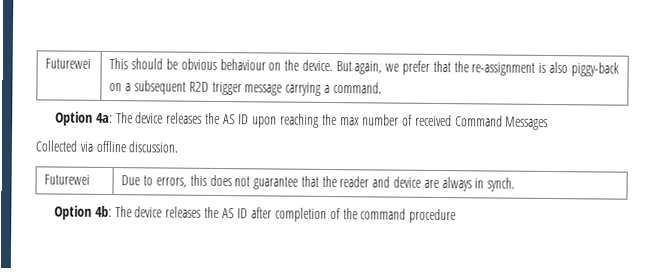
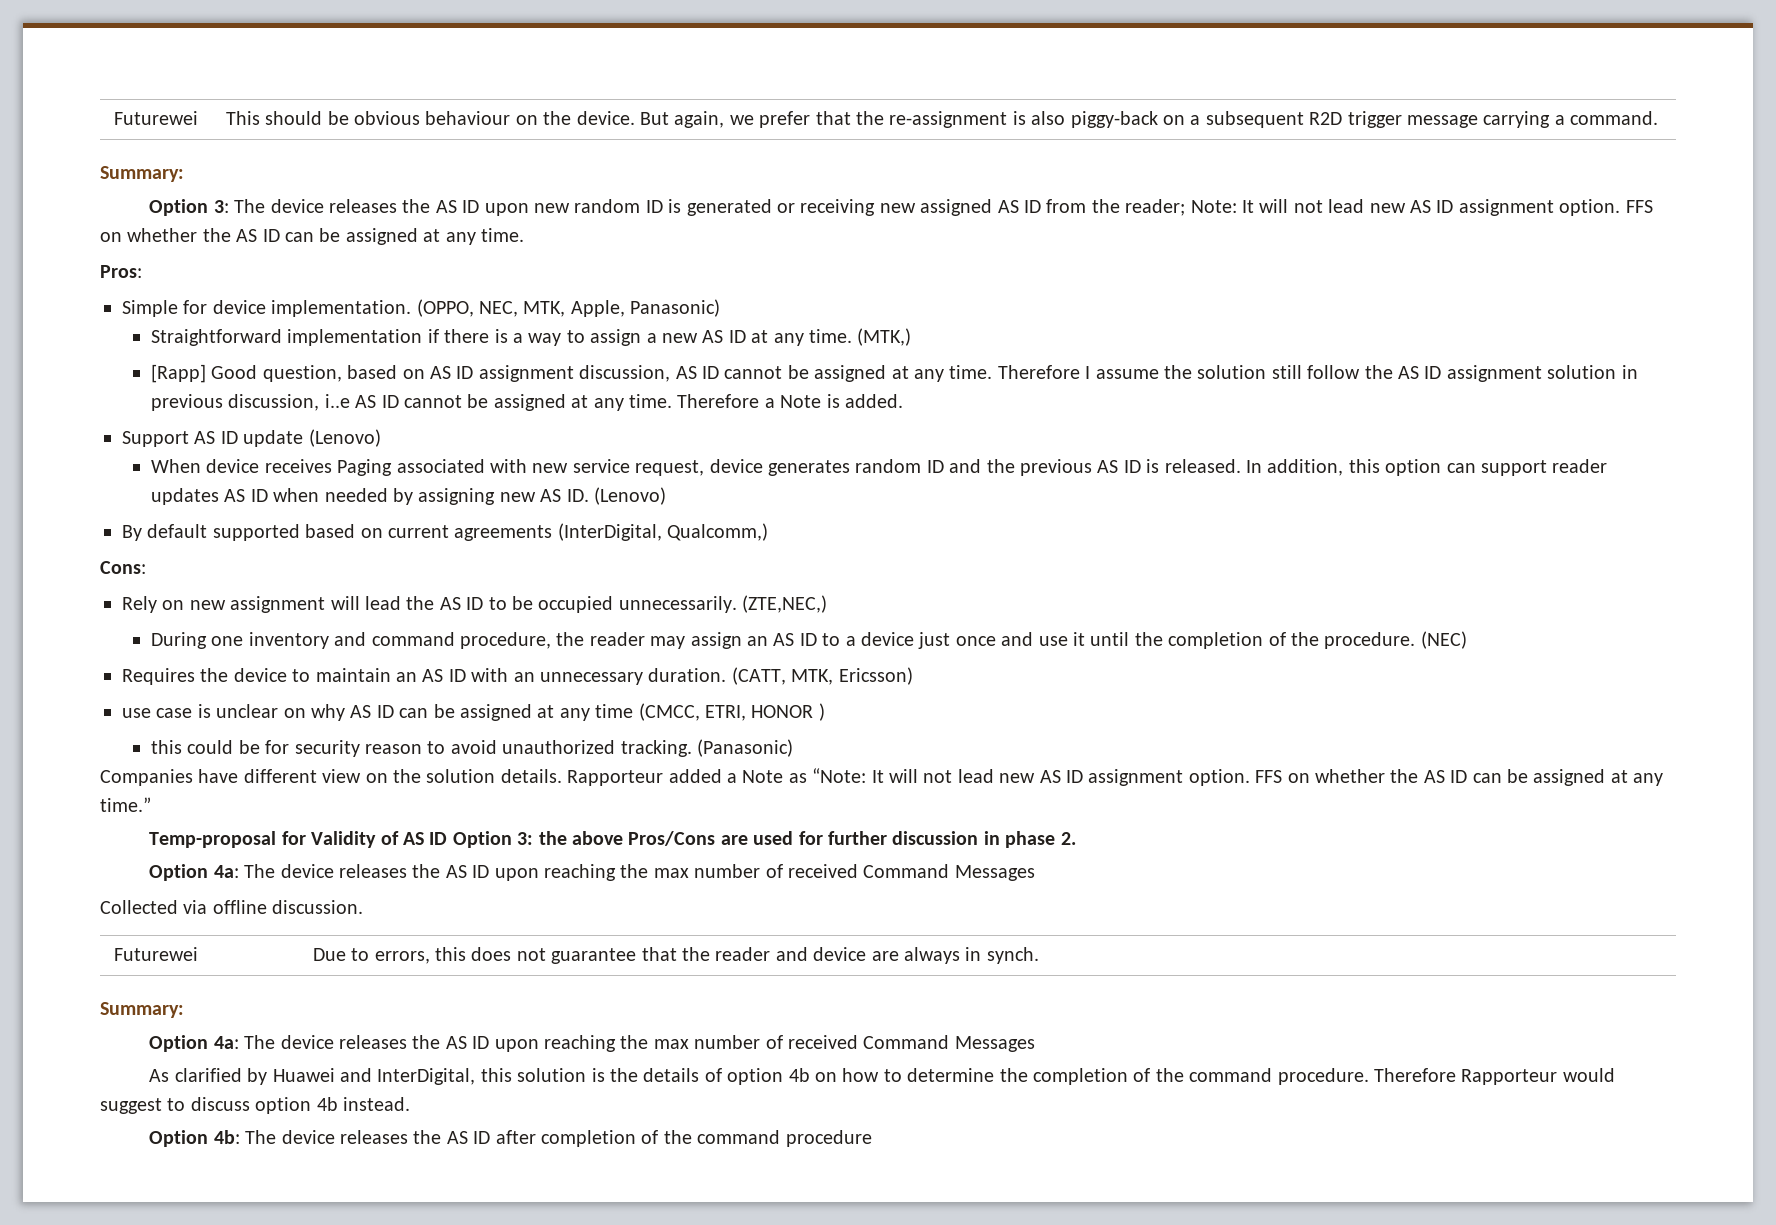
  Futurewei | This should be obvious behaviour on the device. But again, we prefer that the re-assignment is also piggy-back on a subsequent R2D trigger message carrying a command.
+ Summary:
+ Option 3: The device releases the AS ID upon new random ID is generated or receiving new assigned AS ID from the reader; Note: It will not lead new AS ID assignment option. FFS on whether the AS ID can be assigned at any time.
+ Pros:
+ Simple for device implementation. (OPPO, NEC, MTK, Apple, Panasonic)
+ Straightforward implementation if there is a way to assign a new AS ID at any time. (MTK,)
+ [Rapp] Good question, based on AS ID assignment discussion, AS ID cannot be assigned at any time. Therefore I assume the solution still follow the AS ID assignment solution in previous discussion, i..e AS ID cannot be assigned at any time. Therefore a Note is added.
+ Support AS ID update (Lenovo)
+ When device receives Paging associated with new service request, device generates random ID and the previous AS ID is released. In addition, this option can support reader updates AS ID when needed by assigning new AS ID. (Lenovo)
+ By default supported based on current agreements (InterDigital, Qualcomm,)
+ Cons:
+ Rely on new assignment will lead the AS ID to be occupied unnecessarily. (ZTE,NEC,)
+ During one inventory and command procedure, the reader may assign an AS ID to a device just once and use it until the completion of the procedure. (NEC)
+ Requires the device to maintain an AS ID with an unnecessary duration. (CATT, MTK, Ericsson)
+ use case is unclear on why AS ID can be assigned at any time (CMCC, ETRI, HONOR )
+ this could be for security reason to avoid unauthorized tracking. (Panasonic)
+ Companies have different view on the solution details. Rapporteur added a Note as “Note: It will not lead new AS ID assignment option. FFS on whether the AS ID can be assigned at any time.”
+ Temp-proposal for Validity of AS ID Option 3: the above Pros/Cons are used for further discussion in phase 2.
  Futurewei | Due to errors, this does not guarantee that the reader and device are always in synch.
+ Summary:
+ Option 4a: The device releases the AS ID upon reaching the max number of received Command Messages
+ As clarified by Huawei and InterDigital, this solution is the details of option 4b on how to determine the completion of the command procedure. Therefore Rapporteur would suggest to discuss option 4b instead.

